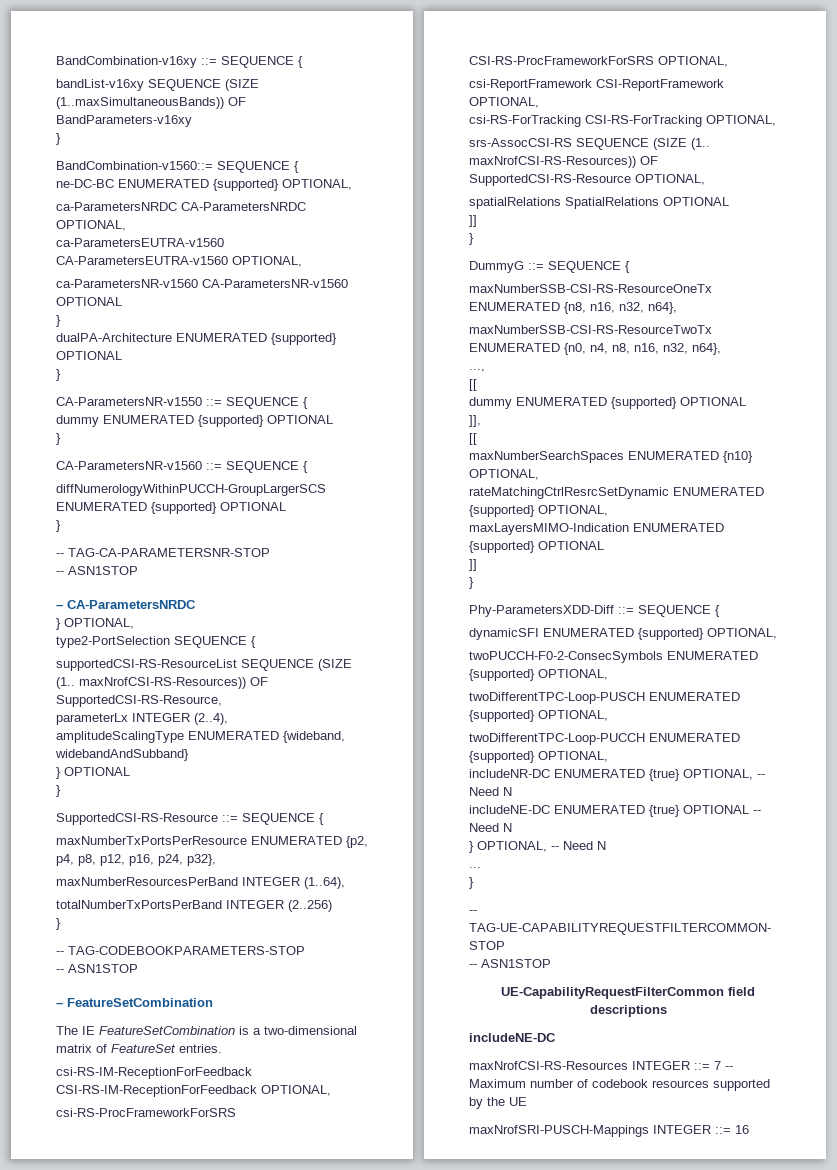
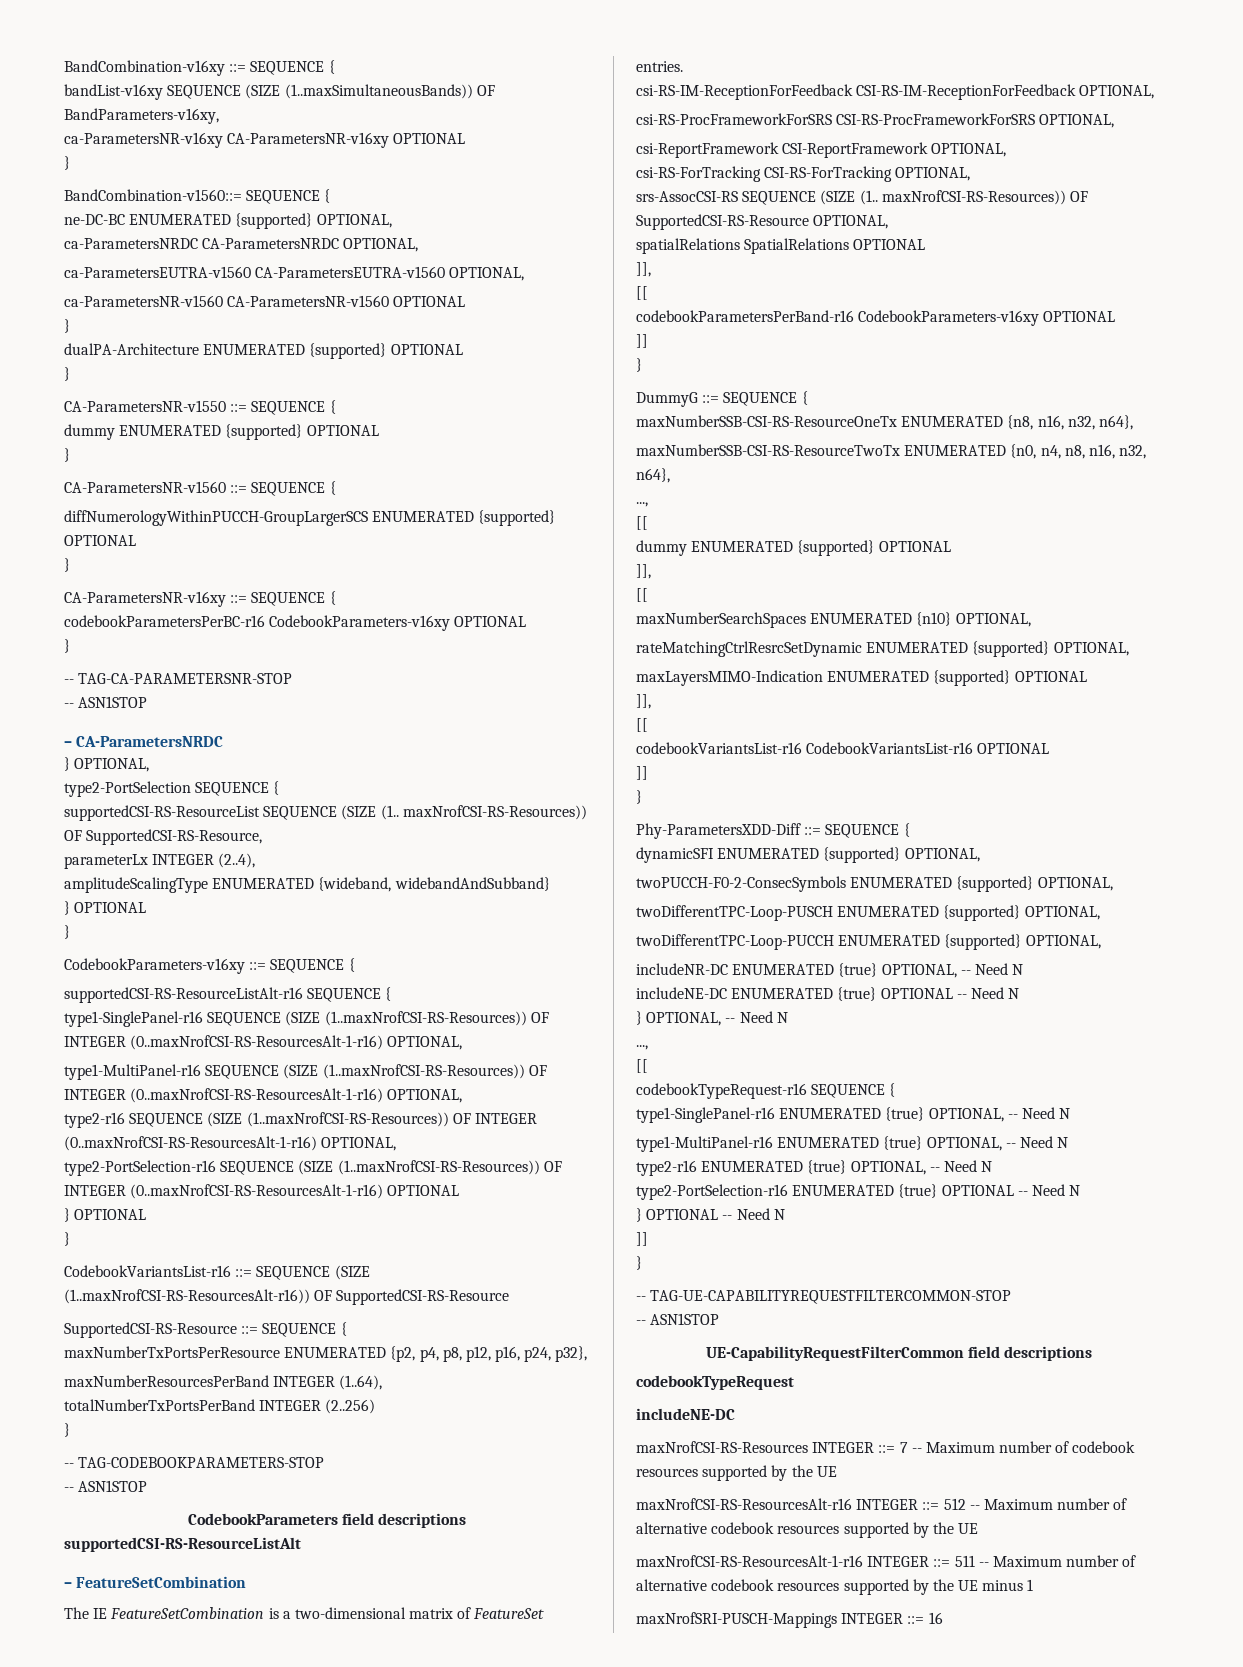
- bandList-v16xy SEQUENCE (SIZE (1..maxSimultaneousBands)) OF BandParameters-v16xy
+ bandList-v16xy SEQUENCE (SIZE (1..maxSimultaneousBands)) OF BandParameters-v16xy,
+ ca-ParametersNR-v16xy CA-ParametersNR-v16xy OPTIONAL
+ CA-ParametersNR-v16xy ::= SEQUENCE {
+ codebookParametersPerBC-r16 CodebookParameters-v16xy OPTIONAL
+ }
+ CodebookParameters-v16xy ::= SEQUENCE {
+ supportedCSI-RS-ResourceListAlt-r16 SEQUENCE {
+ type1-SinglePanel-r16 SEQUENCE (SIZE (1..maxNrofCSI-RS-Resources)) OF INTEGER (0..maxNrofCSI-RS-ResourcesAlt-1-r16) OPTIONAL,
+ type1-MultiPanel-r16 SEQUENCE (SIZE (1..maxNrofCSI-RS-Resources)) OF INTEGER (0..maxNrofCSI-RS-ResourcesAlt-1-r16) OPTIONAL,
+ type2-r16 SEQUENCE (SIZE (1..maxNrofCSI-RS-Resources)) OF INTEGER (0..maxNrofCSI-RS-ResourcesAlt-1-r16) OPTIONAL,
+ type2-PortSelection-r16 SEQUENCE (SIZE (1..maxNrofCSI-RS-Resources)) OF INTEGER (0..maxNrofCSI-RS-ResourcesAlt-1-r16) OPTIONAL
+ } OPTIONAL
+ }
+ CodebookVariantsList-r16 ::= SEQUENCE (SIZE (1..maxNrofCSI-RS-ResourcesAlt-r16)) OF SupportedCSI-RS-Resource
+ CodebookParameters field descriptions
+ supportedCSI-RS-ResourceListAlt
  spatialRelations SpatialRelations OPTIONAL
+ ]],
+ [[
+ codebookParametersPerBand-r16 CodebookParameters-v16xy OPTIONAL
  maxLayersMIMO-Indication ENUMERATED {supported} OPTIONAL
+ ]],
+ [[
+ codebookVariantsList-r16 CodebookVariantsList-r16 OPTIONAL
  } OPTIONAL, -- Need N
- ...
+ ...,
+ [[
+ codebookTypeRequest-r16 SEQUENCE {
+ type1-SinglePanel-r16 ENUMERATED {true} OPTIONAL, -- Need N
+ type1-MultiPanel-r16 ENUMERATED {true} OPTIONAL, -- Need N
+ type2-r16 ENUMERATED {true} OPTIONAL, -- Need N
+ type2-PortSelection-r16 ENUMERATED {true} OPTIONAL -- Need N
+ } OPTIONAL -- Need N
+ ]]
+ codebookTypeRequest
+ maxNrofCSI-RS-ResourcesAlt-r16 INTEGER ::= 512 -- Maximum number of alternative codebook resources supported by the UE
+ maxNrofCSI-RS-ResourcesAlt-1-r16 INTEGER ::= 511 -- Maximum number of alternative codebook resources supported by the UE minus 1

